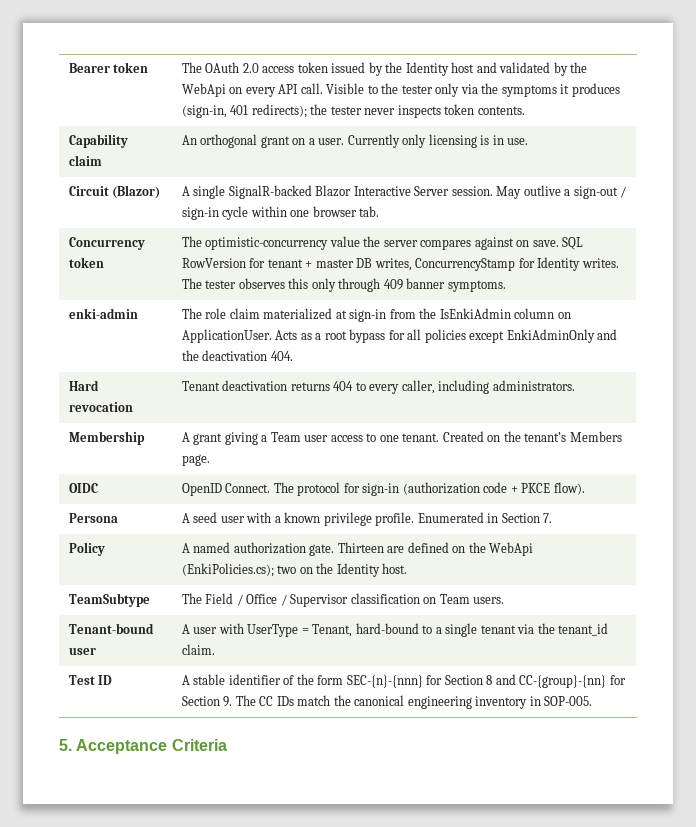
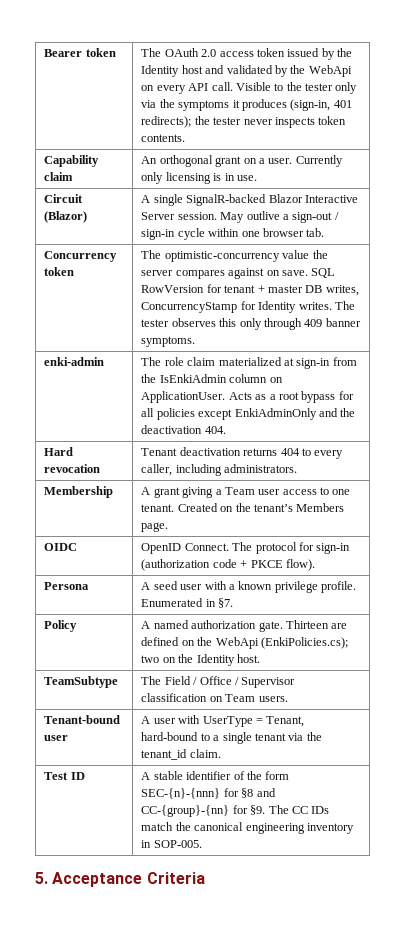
- Persona | A seed user with a known privilege profile. Enumerated in Section 7.
+ Persona | A seed user with a known privilege profile. Enumerated in §7.
- Test ID | A stable identifier of the form SEC-{n}-{nnn} for Section 8 and CC-{group}-{nn} for Section 9. The CC IDs match the canonical engineering inventory in SOP-005.
+ Test ID | A stable identifier of the form SEC-{n}-{nnn} for §8 and CC-{group}-{nn} for §9. The CC IDs match the canonical engineering inventory in SOP-005.

